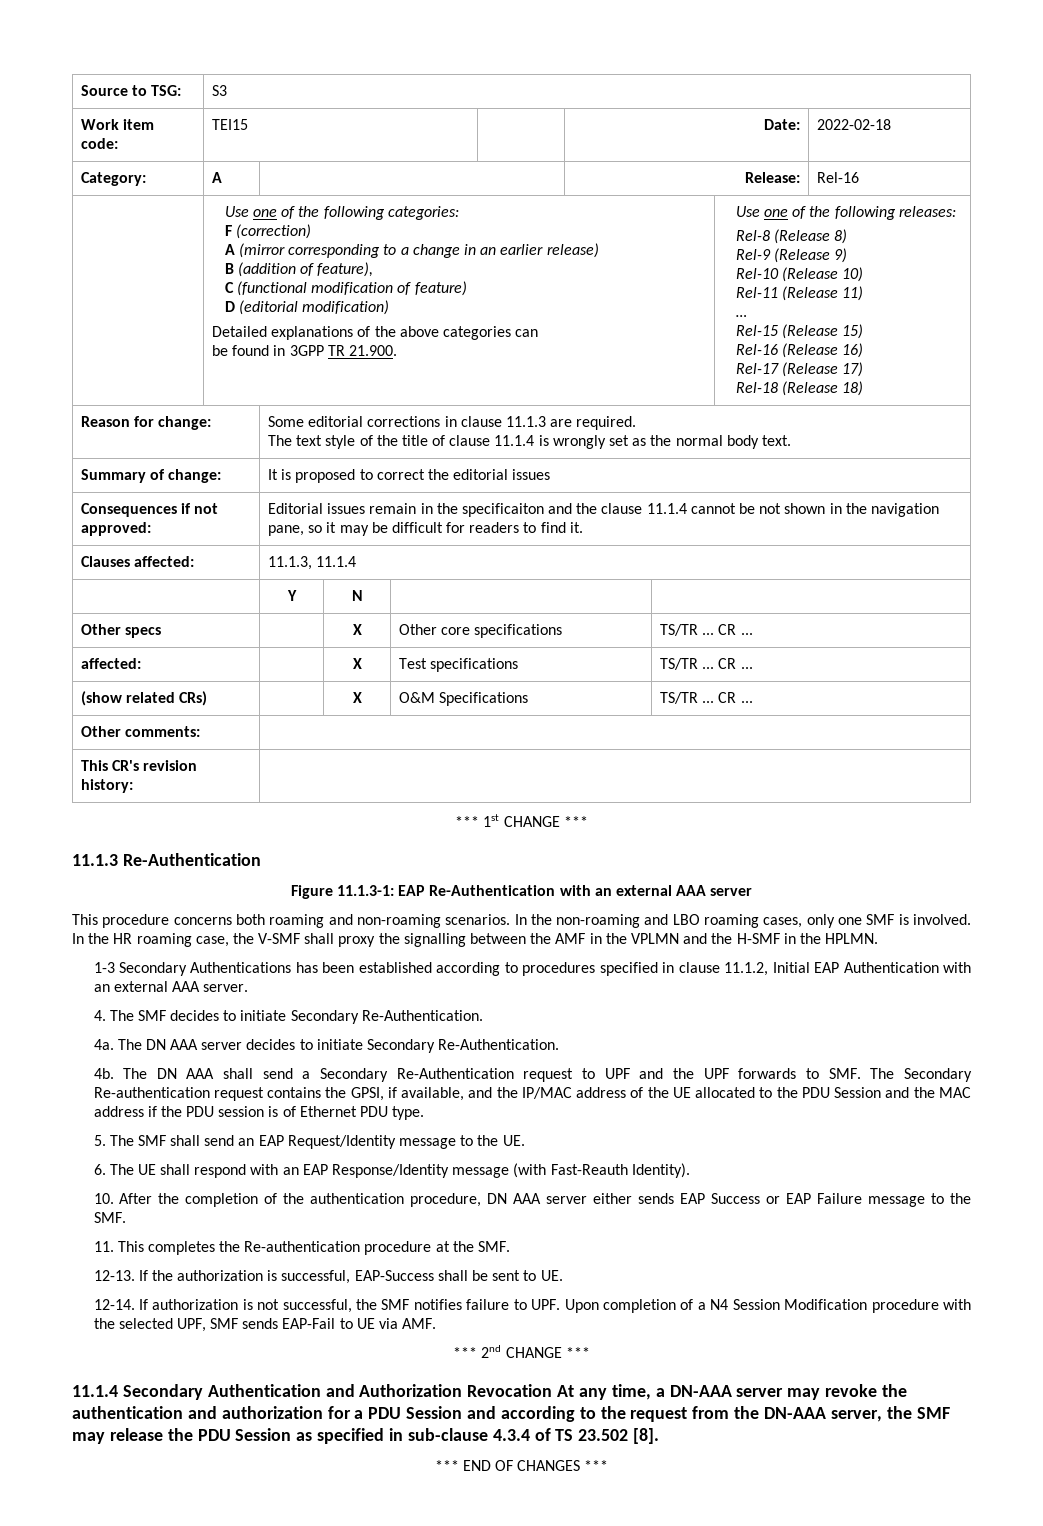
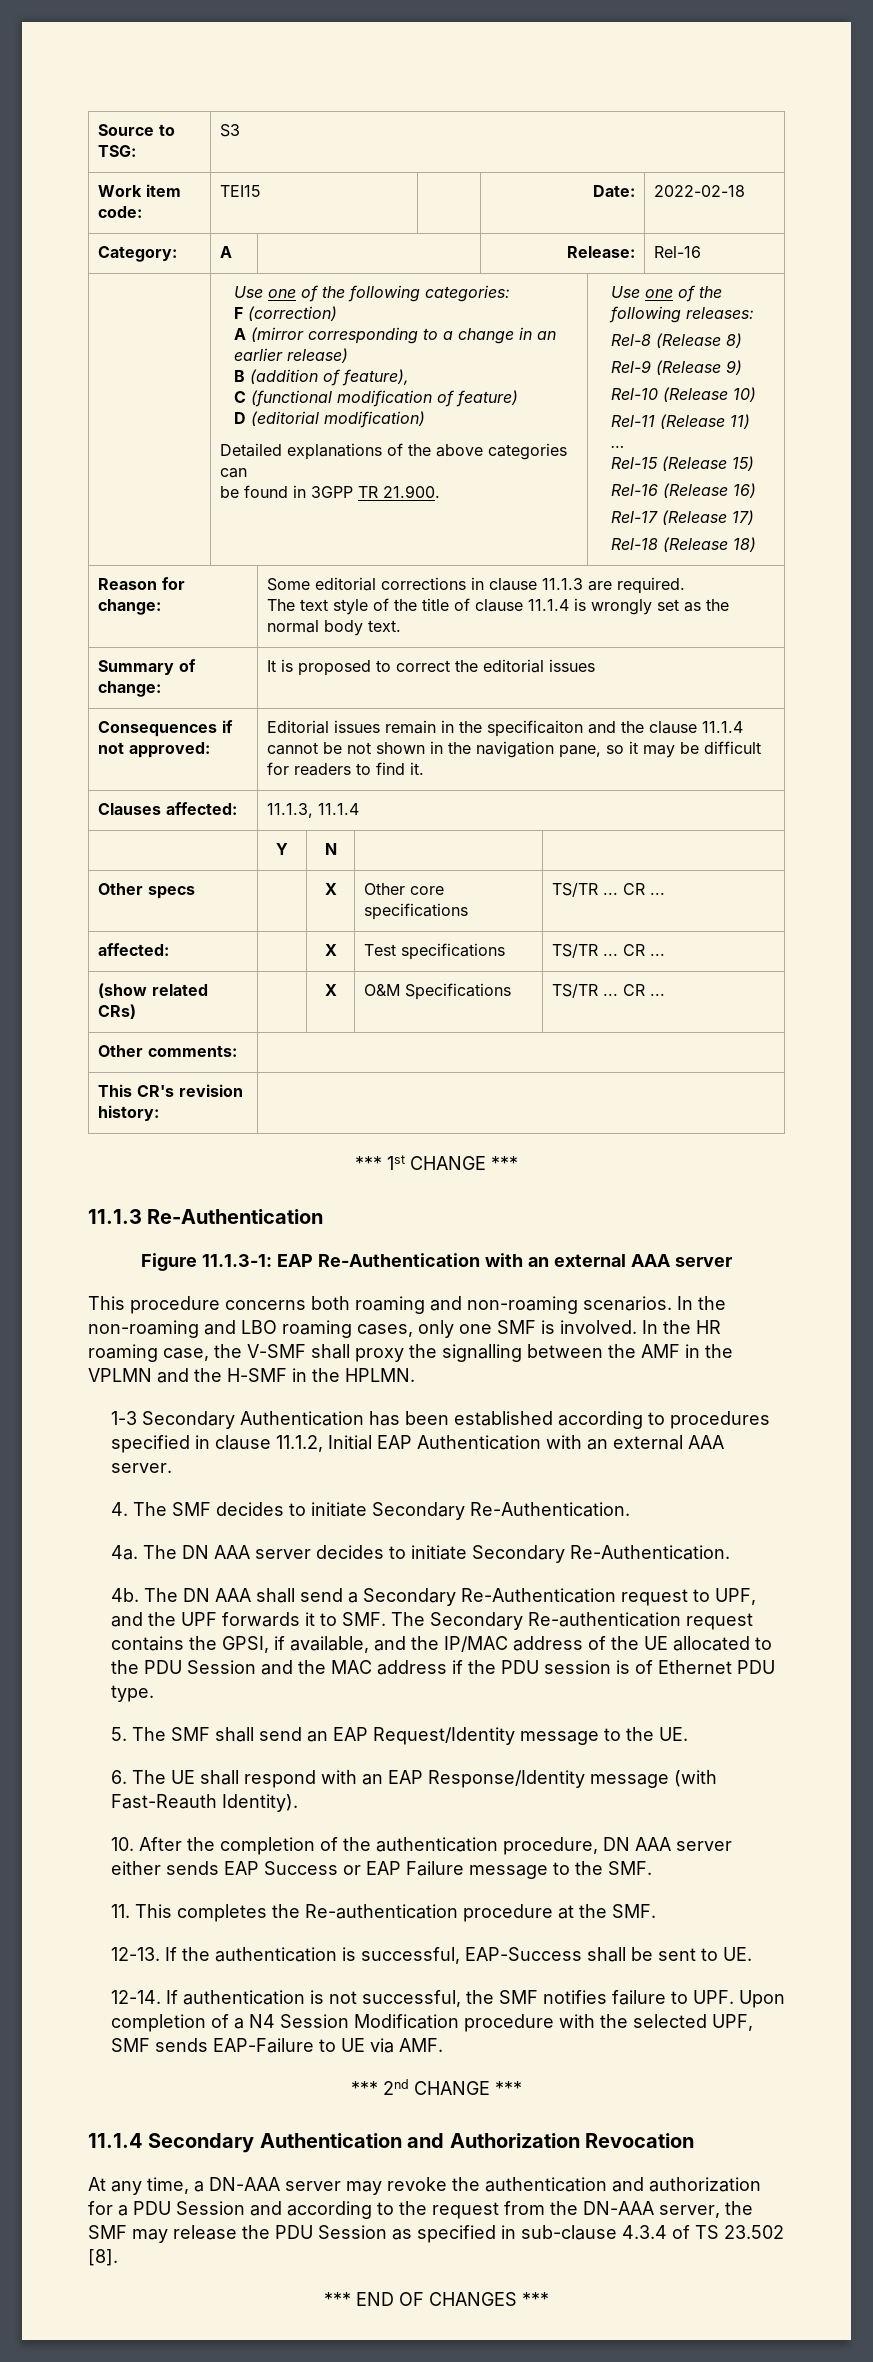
- 1-3 Secondary Authentications has been established according to procedures specified in clause 11.1.2, Initial EAP Authentication with an external AAA server.
+ 1-3 Secondary Authentication has been established according to procedures specified in clause 11.1.2, Initial EAP Authentication with an external AAA server.
- The DN AAA shall send a Secondary Re-Authentication request to UPF and the UPF forwards to SMF. The Secondary Re-authentication request contains the GPSI, if available, and the IP/MAC address of the UE allocated to the PDU Session and the MAC address if the PDU session is of Ethernet PDU type.
+ The DN AAA shall send a Secondary Re-Authentication request to UPF, and the UPF forwards it to SMF. The Secondary Re-authentication request contains the GPSI, if available, and the IP/MAC address of the UE allocated to the PDU Session and the MAC address if the PDU session is of Ethernet PDU type.
- If the authorization is successful, EAP-Success shall be sent to UE.
+ If the authentication is successful, EAP-Success shall be sent to UE.
- If authorization is not successful, the SMF notifies failure to UPF. Upon completion of a N4 Session Modification procedure with the selected UPF, SMF sends EAP-Fail to UE via AMF.
+ If authentication is not successful, the SMF notifies failure to UPF. Upon completion of a N4 Session Modification procedure with the selected UPF, SMF sends EAP-Failure to UE via AMF.
- 11.1.4 Secondary Authentication and Authorization Revocation At any time, a DN-AAA server may revoke the authentication and authorization for a PDU Session and according to the request from the DN-AAA server, the SMF may release the PDU Session as specified in sub-clause 4.3.4 of TS 23.502 [8].
+ 11.1.4 Secondary Authentication and Authorization Revocation
+ At any time, a DN-AAA server may revoke the authentication and authorization for a PDU Session and according to the request from the DN-AAA server, the SMF may release the PDU Session as specified in sub-clause 4.3.4 of TS 23.502 [8].

